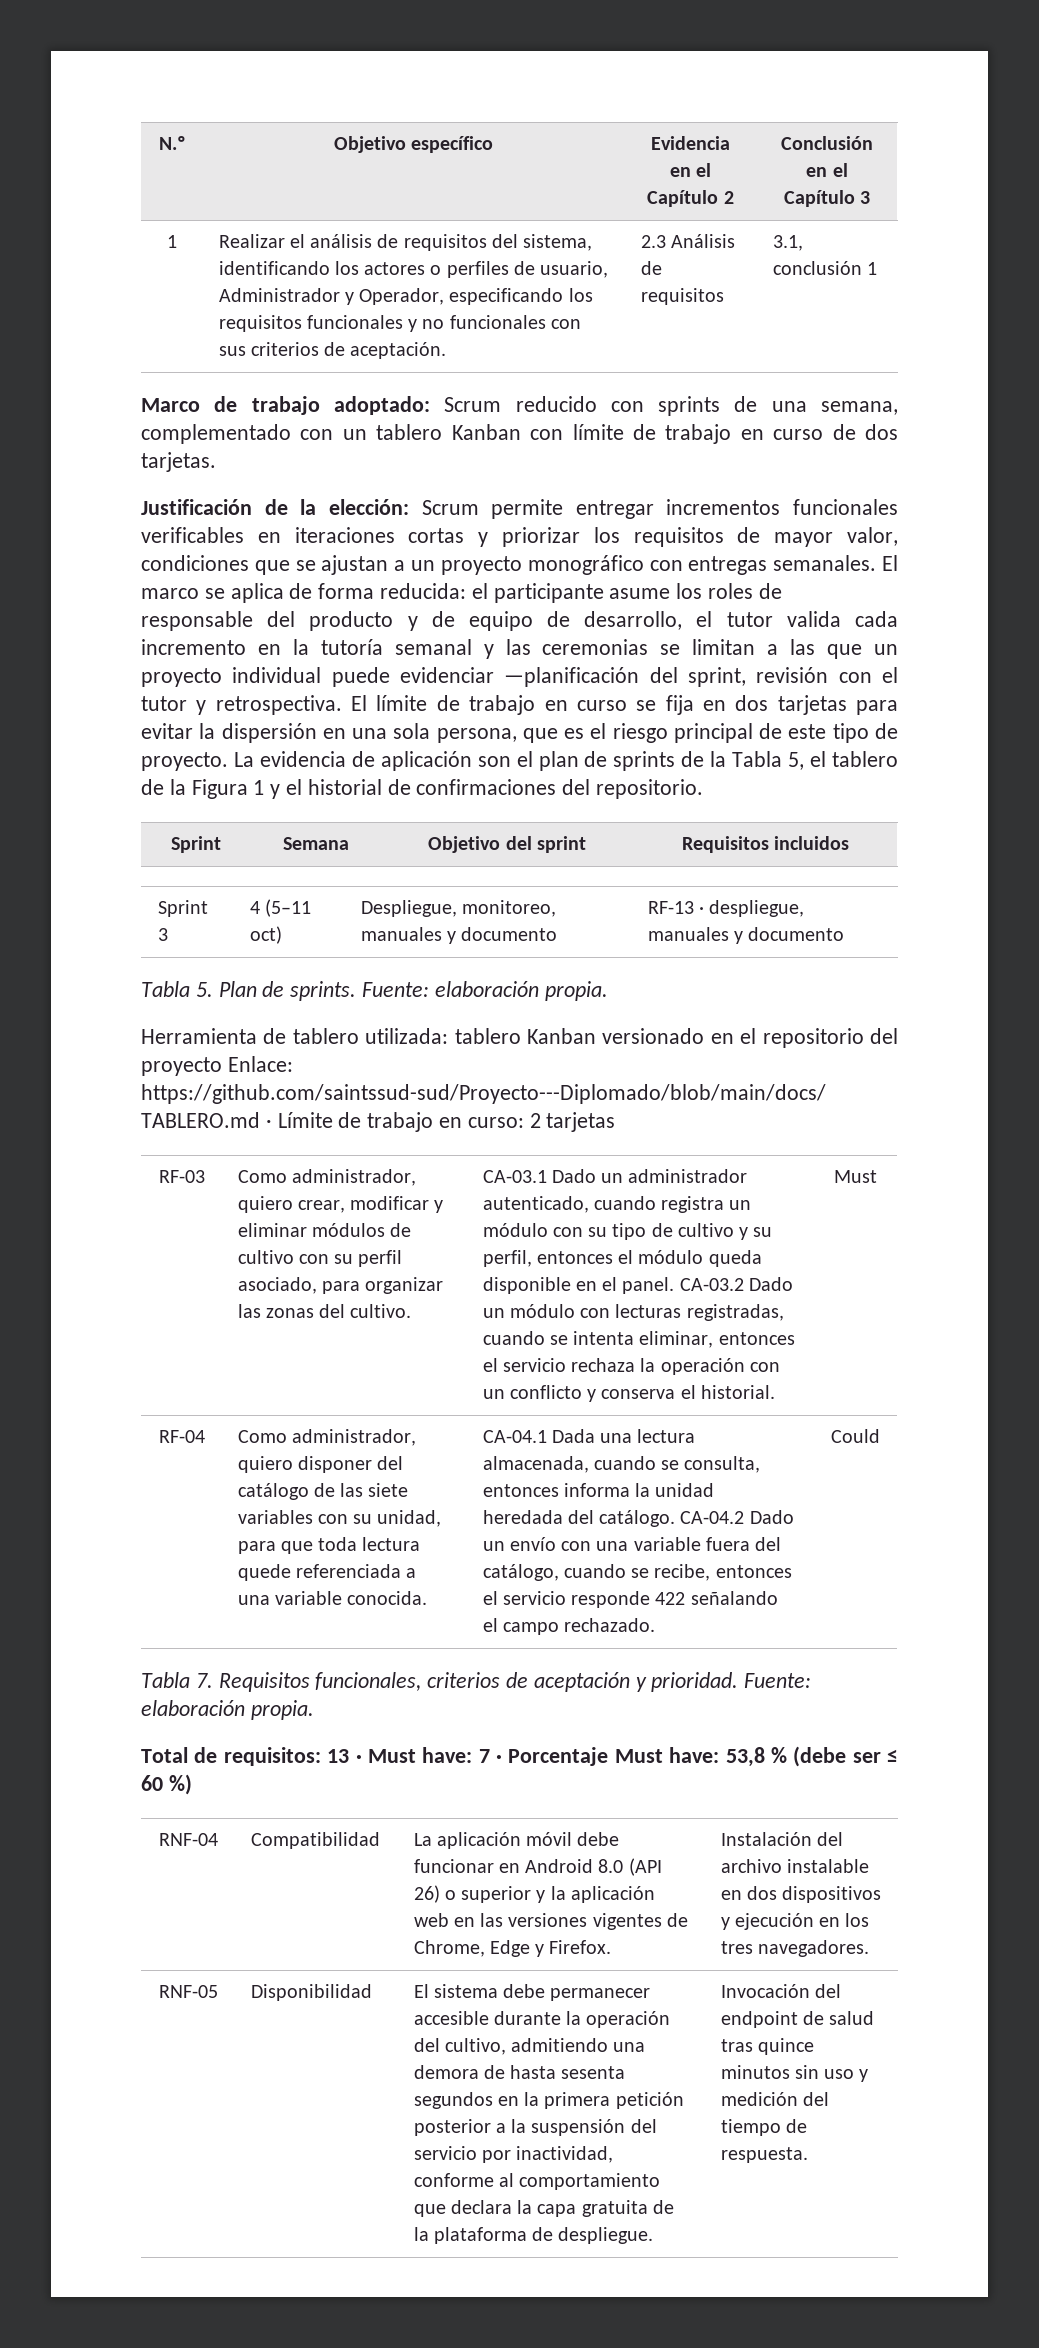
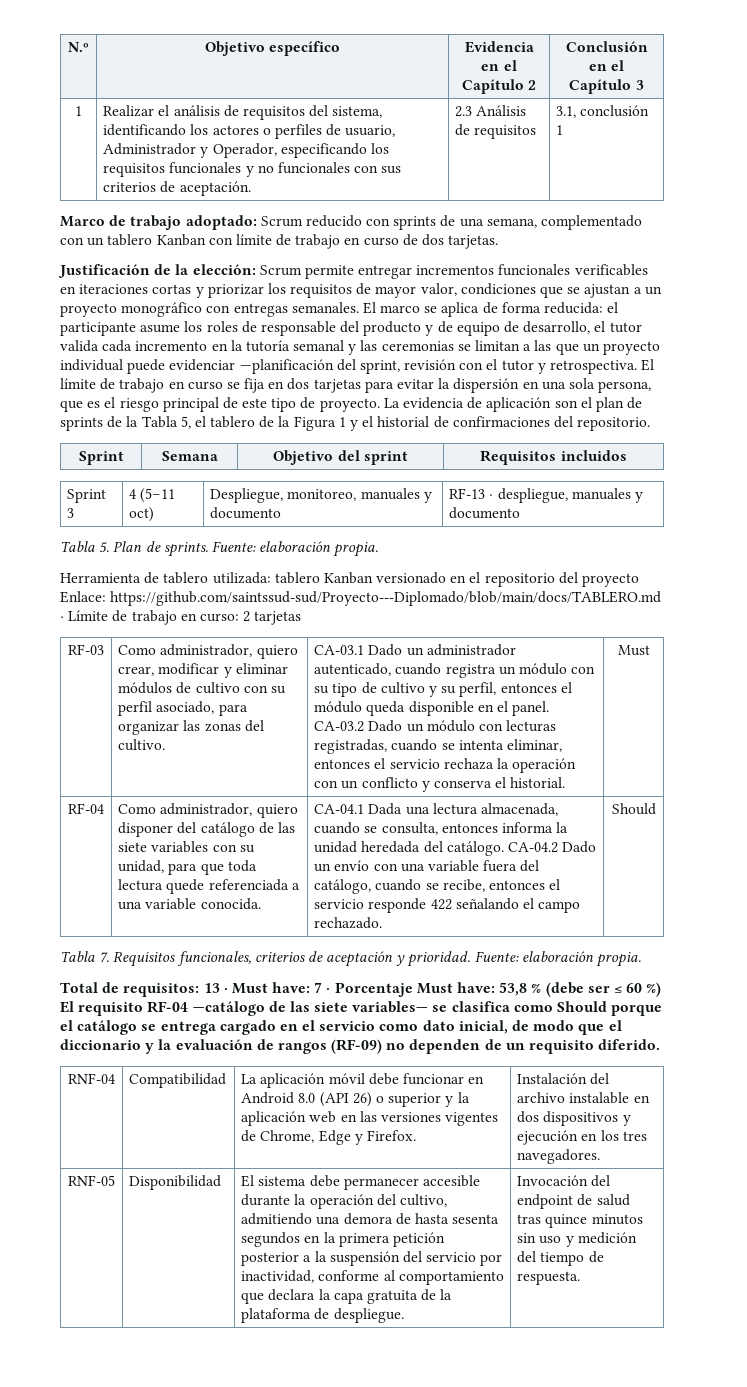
- CA-04.2 Dado un envío con una variable fuera del catálogo, cuando se recibe, entonces el servicio responde 422 señalando el campo rechazado. | Could
+ CA-04.2 Dado un envío con una variable fuera del catálogo, cuando se recibe, entonces el servicio responde 422 señalando el campo rechazado. | Should
- Total de requisitos: 13 · Must have: 7 · Porcentaje Must have: 53,8 % (debe ser ≤ 60 %)
+ Total de requisitos: 13 · Must have: 7 · Porcentaje Must have: 53,8 % (debe ser ≤ 60 %) El requisito RF-04 —catálogo de las siete variables— se clasifica como Should porque el catálogo se entrega cargado en el servicio como dato inicial, de modo que el diccionario y la evaluación de rangos (RF-09) no dependen de un requisito diferido.

